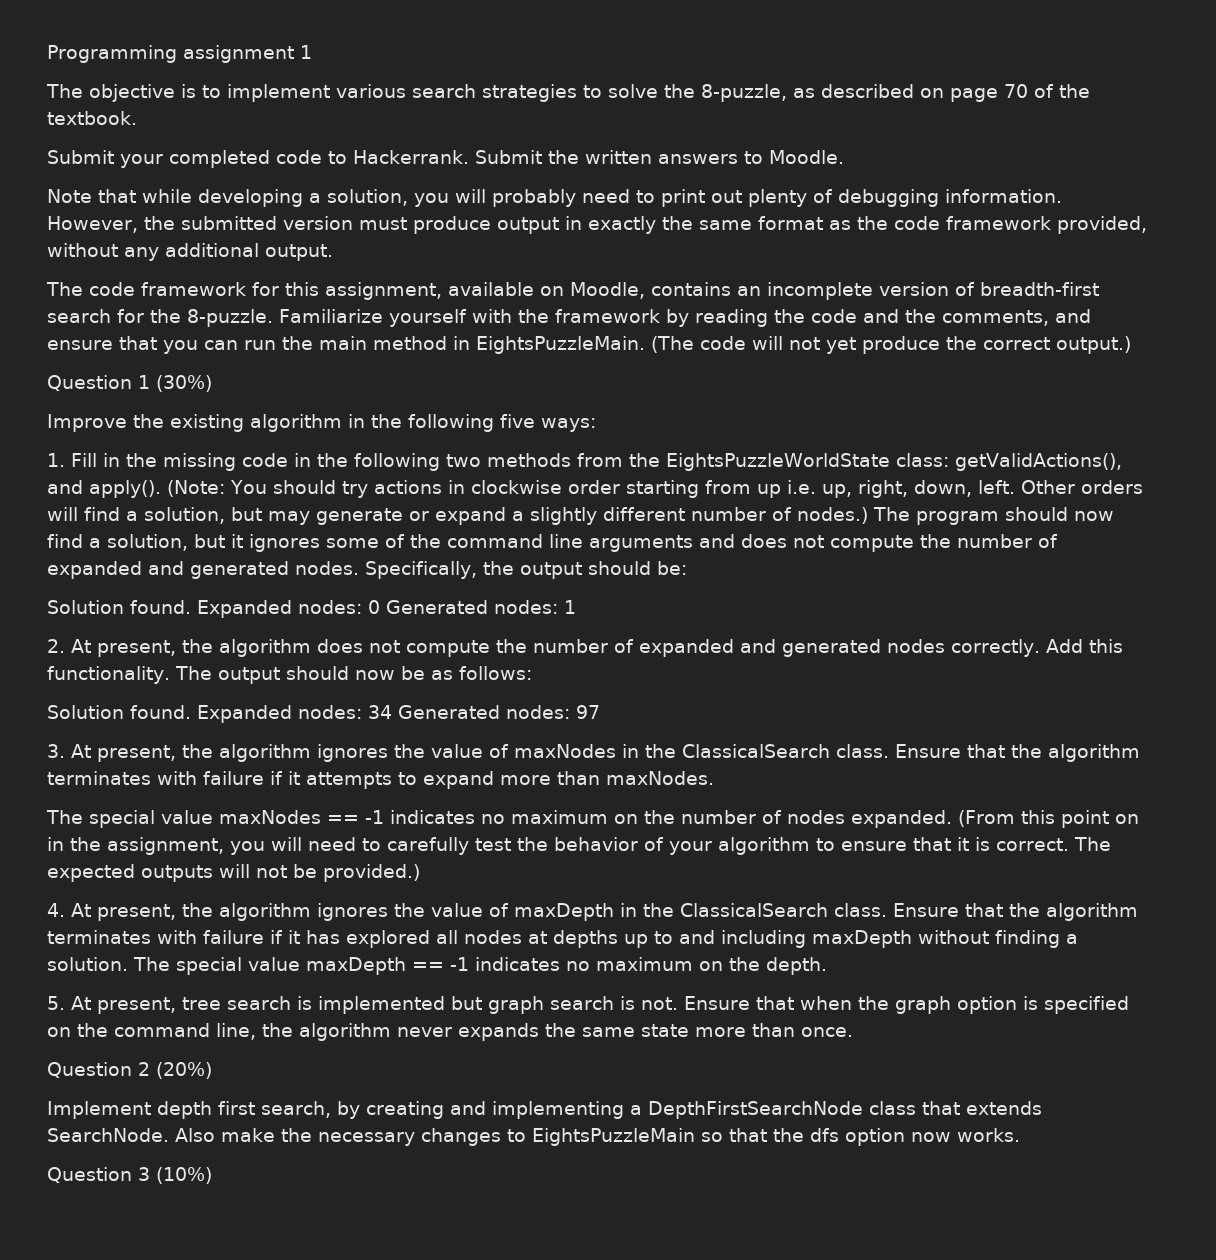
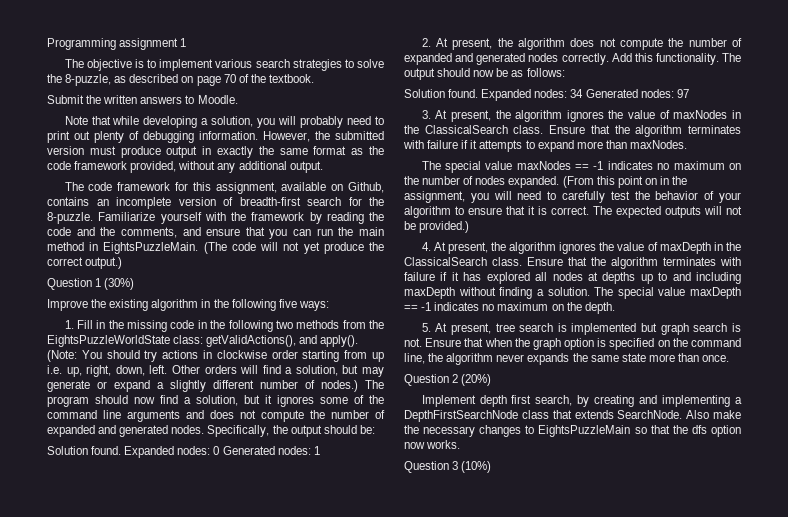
- Submit your completed code to Hackerrank. Submit the written answers to Moodle.
+ Submit the written answers to Moodle.
- The code framework for this assignment, available on Moodle, contains an incomplete version of breadth-first search for the 8-puzzle.
+ The code framework for this assignment, available on Github, contains an incomplete version of breadth-first search for the 8-puzzle.

